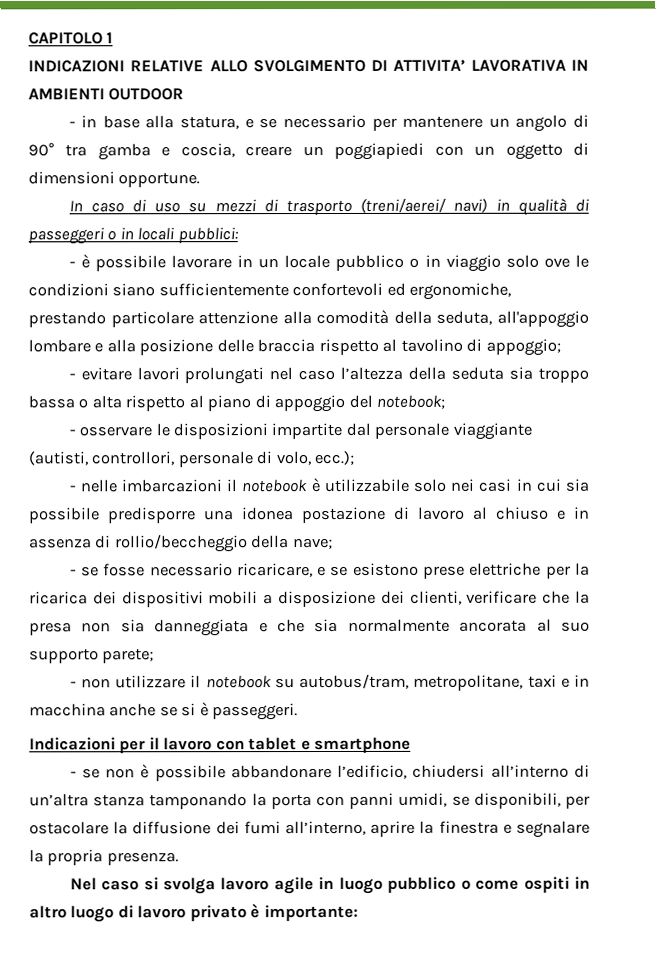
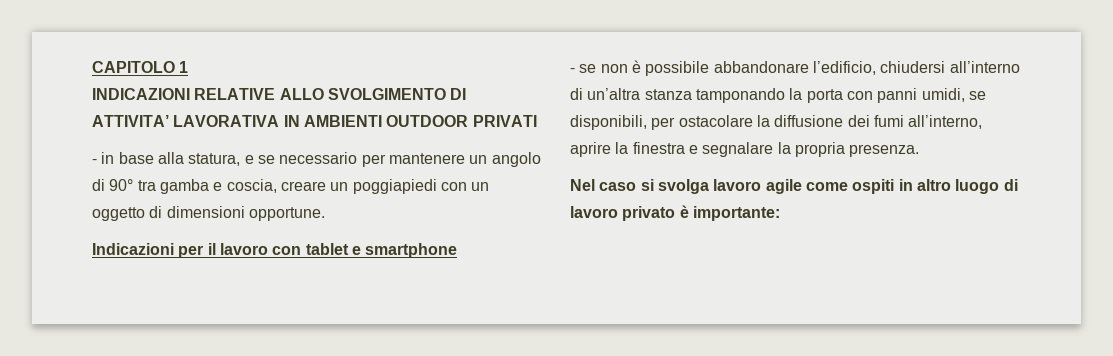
- INDICAZIONI RELATIVE ALLO SVOLGIMENTO DI ATTIVITA’ LAVORATIVA IN AMBIENTI OUTDOOR
+ INDICAZIONI RELATIVE ALLO SVOLGIMENTO DI ATTIVITA’ LAVORATIVA IN AMBIENTI OUTDOOR PRIVATI
- In caso di uso su mezzi di trasporto (treni/aerei/ navi) in qualità di passeggeri o in locali pubblici:
- - è possibile lavorare in un locale pubblico o in viaggio solo ove le condizioni siano sufficientemente confortevoli ed ergonomiche, prestando particolare attenzione alla comodità della seduta, all'appoggio lombare e alla posizione delle braccia rispetto al tavolino di appoggio;
- - evitare lavori prolungati nel caso l’altezza della seduta sia troppo bassa o alta rispetto al piano di appoggio del notebook;
- - osservare le disposizioni impartite dal personale viaggiante (autisti, controllori, personale di volo, ecc.);
- - nelle imbarcazioni il notebook è utilizzabile solo nei casi in cui sia possibile predisporre una idonea postazione di lavoro al chiuso e in assenza di rollio/beccheggio della nave;
- - se fosse necessario ricaricare, e se esistono prese elettriche per la ricarica dei dispositivi mobili a disposizione dei clienti, verificare che la presa non sia danneggiata e che sia normalmente ancorata al suo supporto parete;
- - non utilizzare il notebook su autobus/tram, metropolitane, taxi e in macchina anche se si è passeggeri.
- Nel caso si svolga lavoro agile in luogo pubblico o come ospiti in altro luogo di lavoro privato è importante:
+ Nel caso si svolga lavoro agile come ospiti in altro luogo di lavoro privato è importante:

